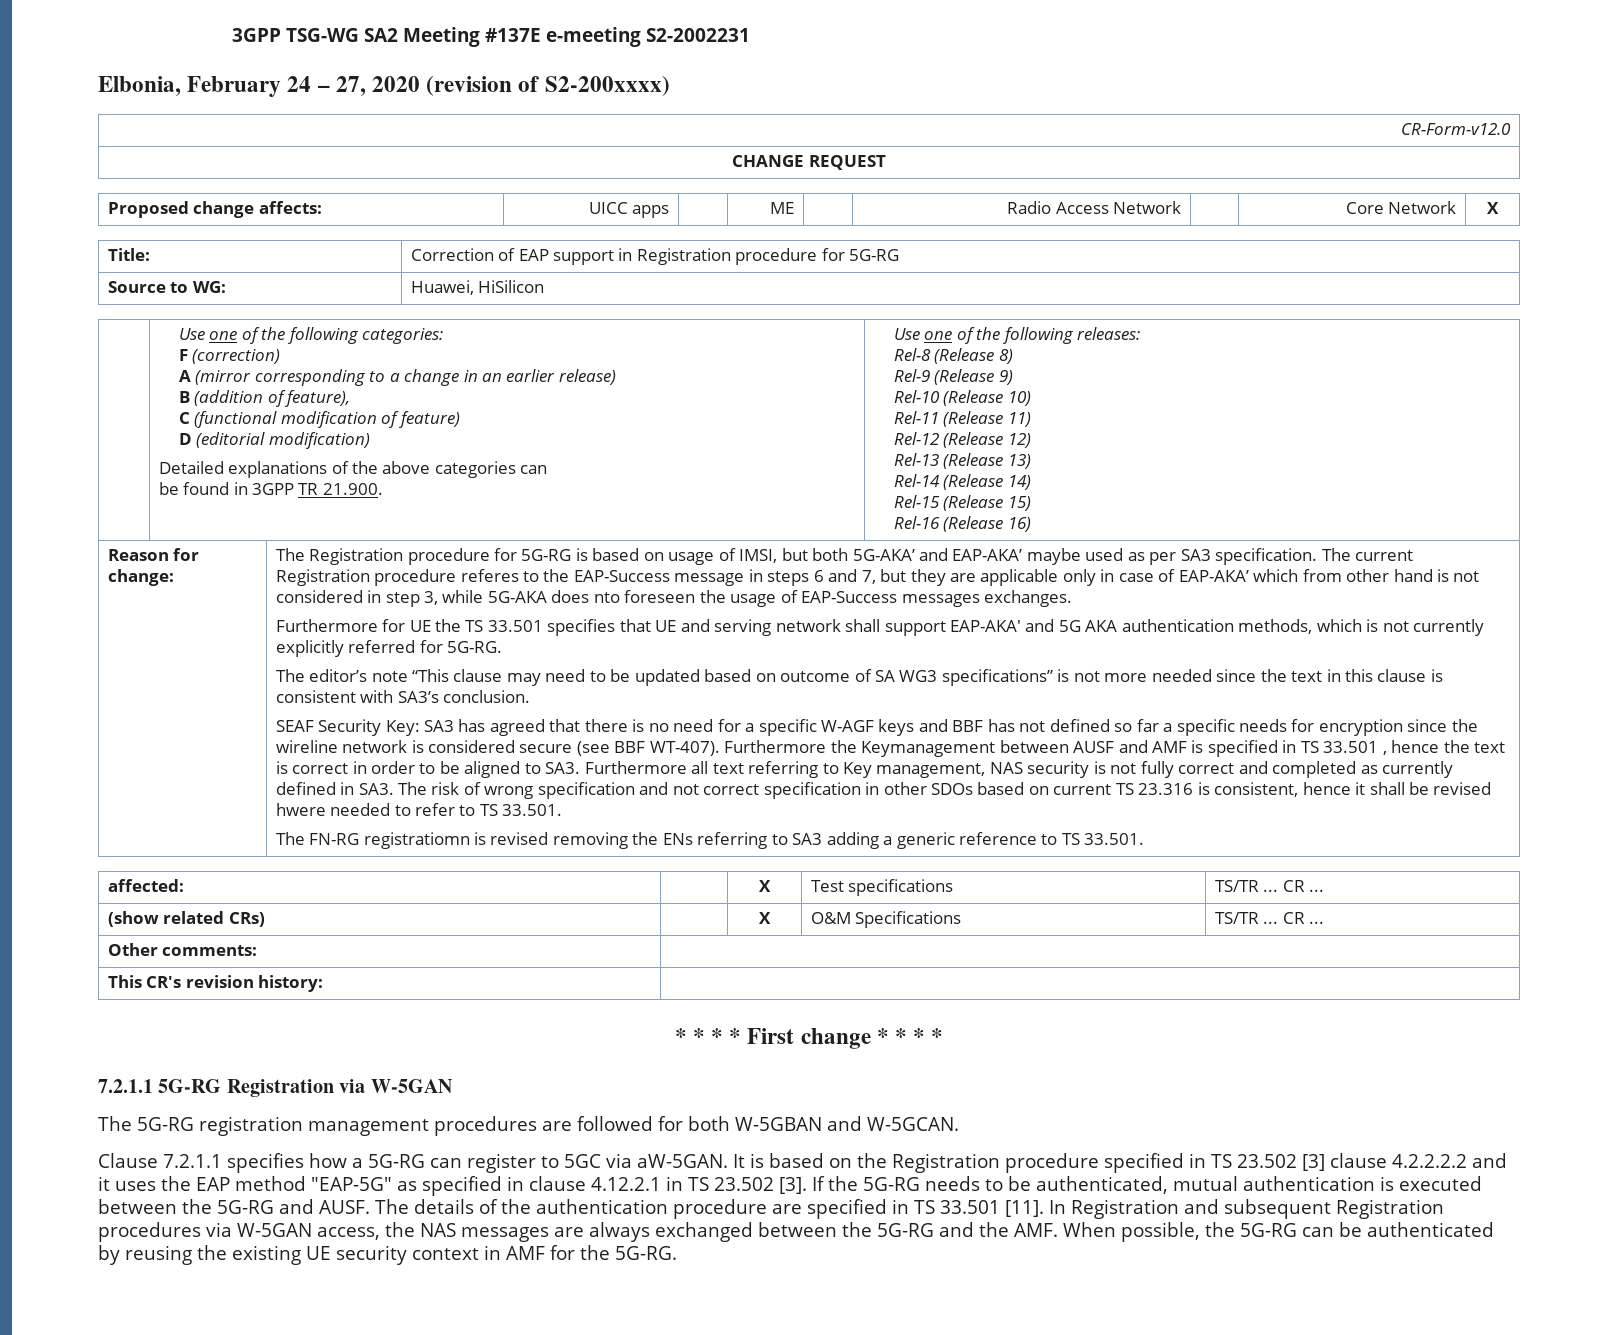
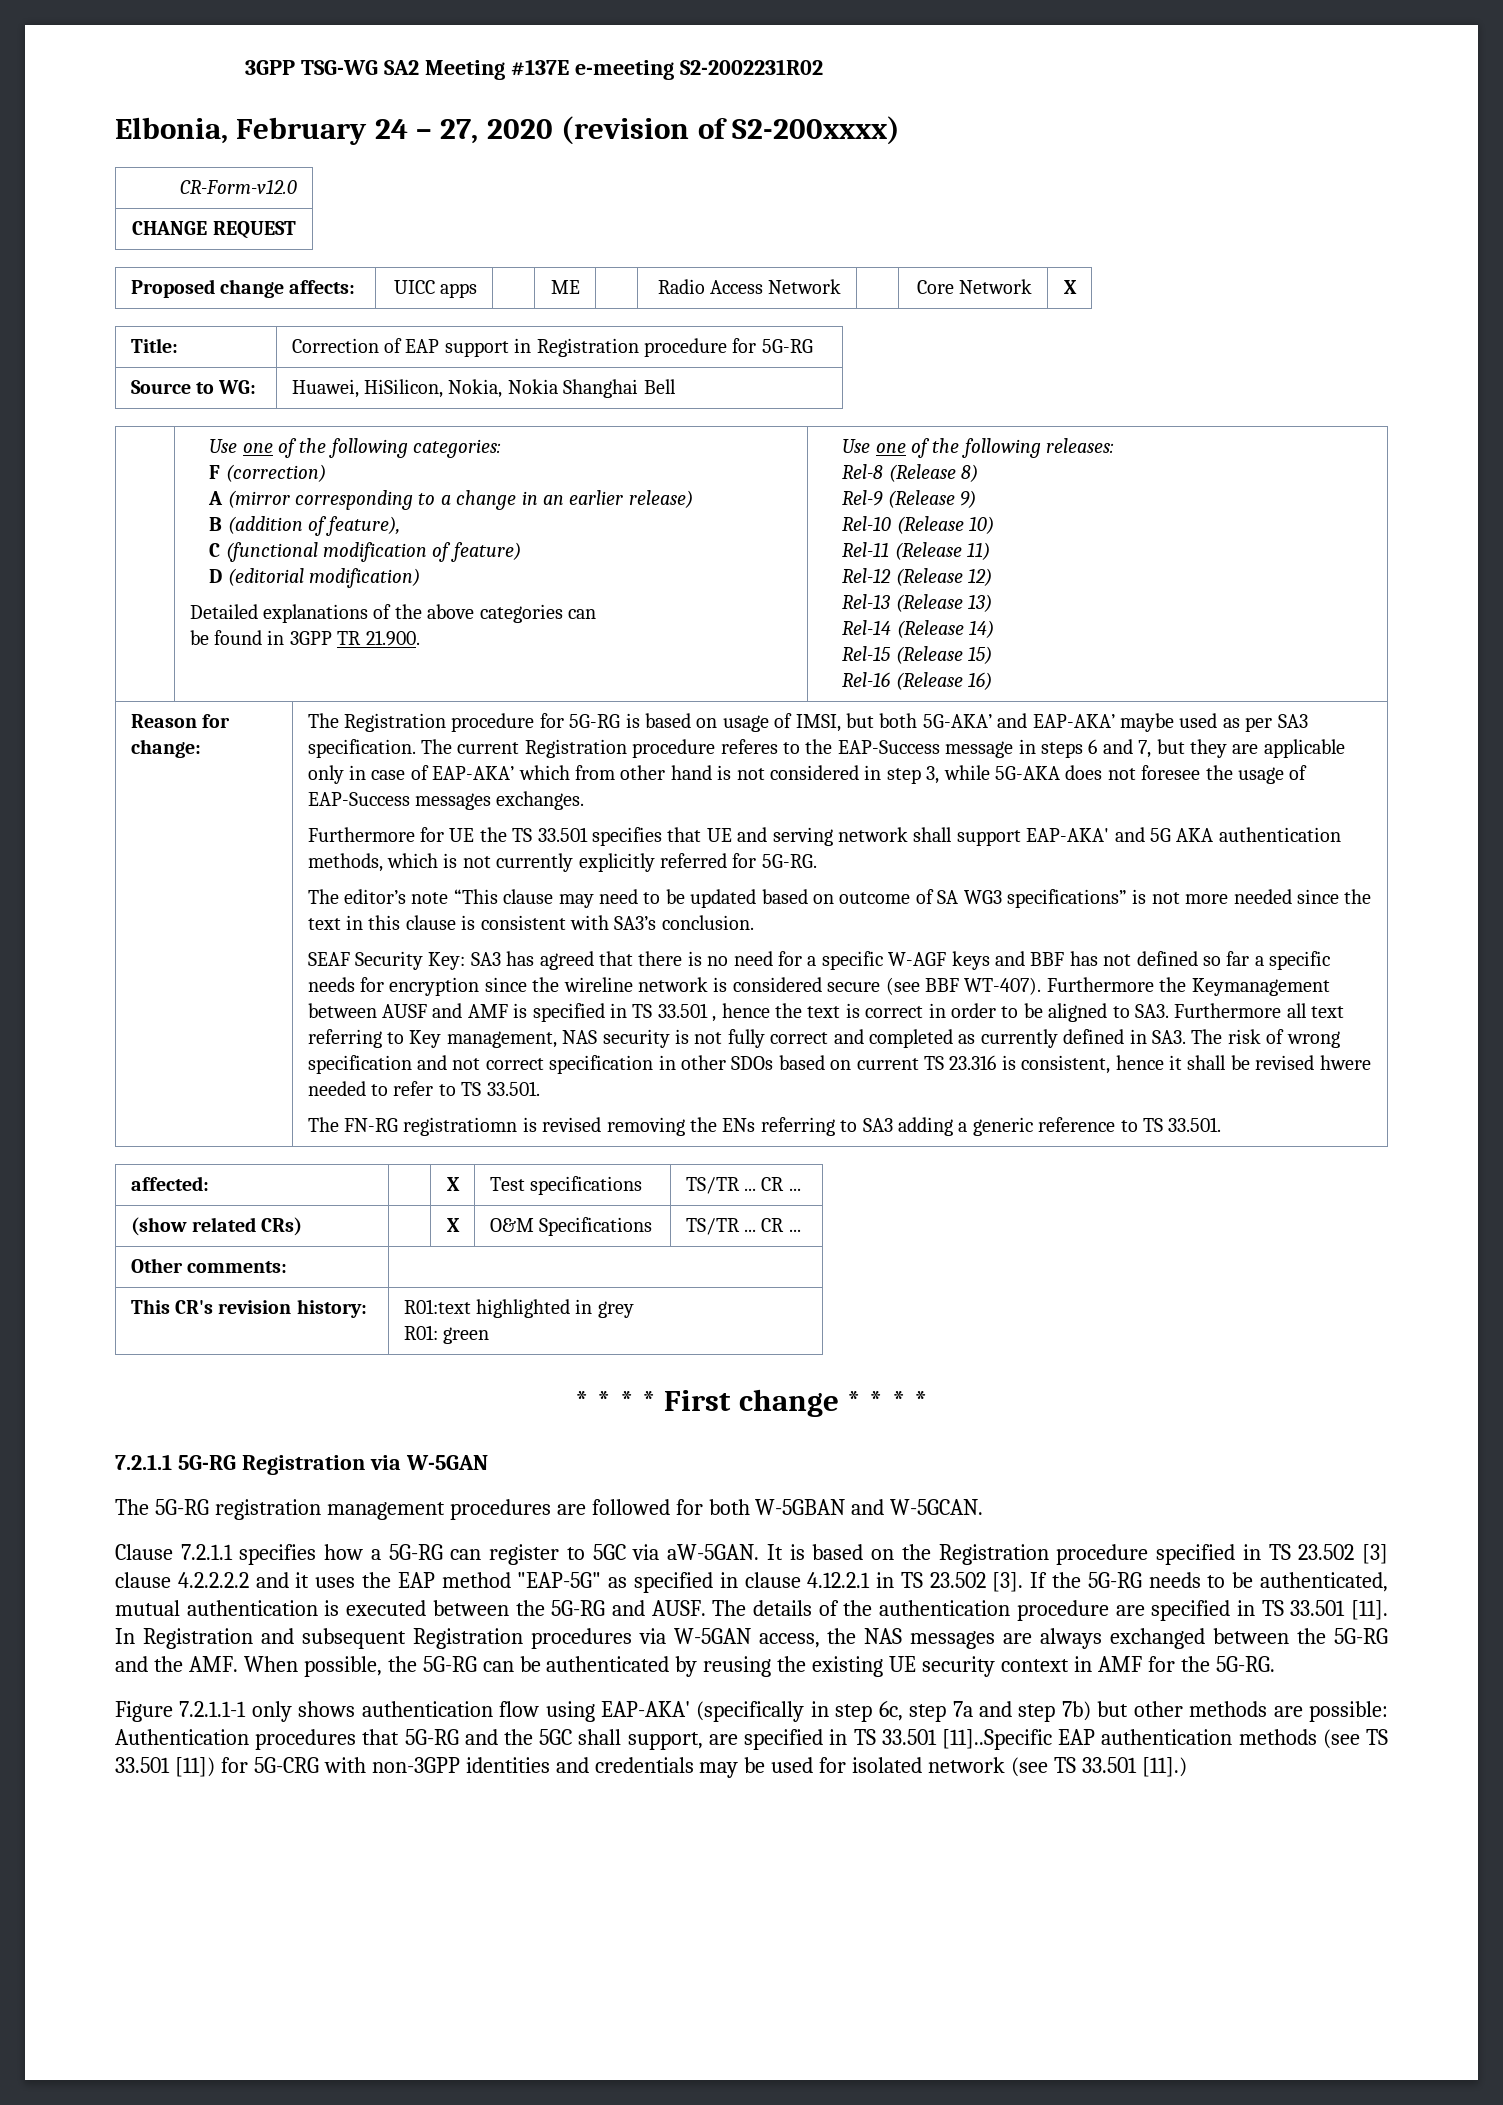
- 3GPP TSG-WG SA2 Meeting #137E e-meeting S2-2002231
+ 3GPP TSG-WG SA2 Meeting #137E e-meeting S2-2002231R02
- Source to WG: | Huawei, HiSilicon
+ Source to WG: | Huawei, HiSilicon, Nokia, Nokia Shanghai Bell
- The current Registration procedure referes to the EAP-Success message in steps 6 and 7, but they are applicable only in case of EAP-AKA’ which from other hand is not considered in step 3, while 5G-AKA does nto foreseen the usage of EAP-Success messages exchanges.
+ The current Registration procedure referes to the EAP-Success message in steps 6 and 7, but they are applicable only in case of EAP-AKA’ which from other hand is not considered in step 3, while 5G-AKA does not foresee the usage of EAP-Success messages exchanges.
- This CR's revision history: |
+ This CR's revision history: | R01:text highlighted in grey
+ R01: green
+ Figure 7.2.1.1-1 only shows authentication flow using EAP-AKA' (specifically in step 6c, step 7a and step 7b) but other methods are possible: Authentication procedures that 5G-RG and the 5GC shall support, are specified in TS 33.501 [11]..Specific EAP authentication methods (see TS 33.501 [11]) for 5G-CRG with non-3GPP identities and credentials may be used for isolated network (see TS 33.501 [11].)

